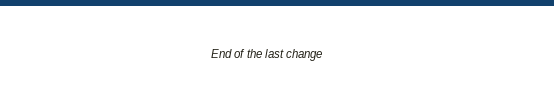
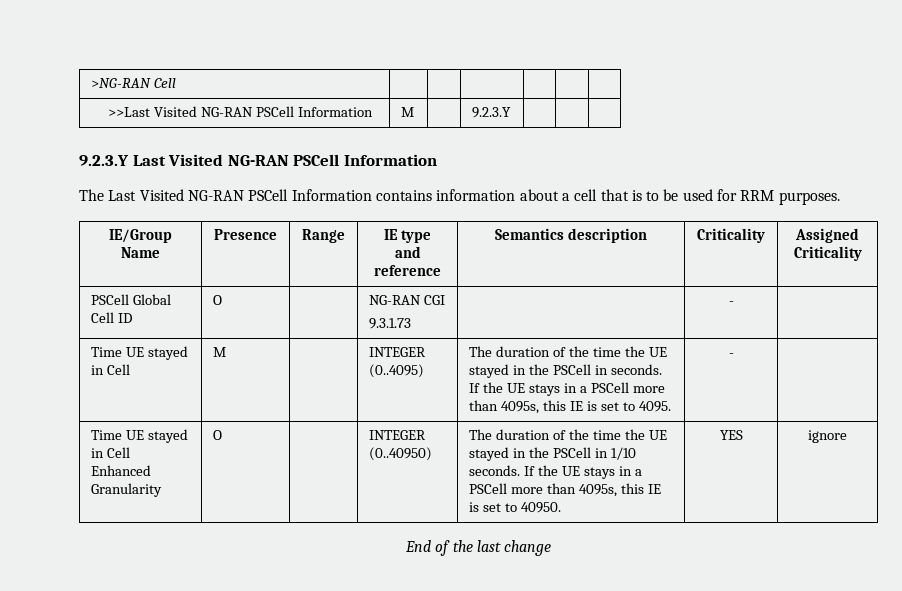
+ >NG-RAN Cell | | | | | |
+ >>Last Visited NG-RAN PSCell Information | M | | 9.2.3.Y | | |
+ 9.2.3.Y Last Visited NG-RAN PSCell Information
+ The Last Visited NG-RAN PSCell Information contains information about a cell that is to be used for RRM purposes.
+ IE/Group Name | Presence | Range | IE type and reference | Semantics description | Criticality | Assigned Criticality
+ PSCell Global Cell ID | O | | NG-RAN CGI
+ 9.3.1.73 | | - |
+ Time UE stayed in Cell | M | | INTEGER (0..4095) | The duration of the time the UE stayed in the PSCell in seconds. If the UE stays in a PSCell more than 4095s, this IE is set to 4095. | - |
+ Time UE stayed in Cell Enhanced Granularity | O | | INTEGER (0..40950) | The duration of the time the UE stayed in the PSCell in 1/10 seconds. If the UE stays in a PSCell more than 4095s, this IE is set to 40950. | YES | ignore

